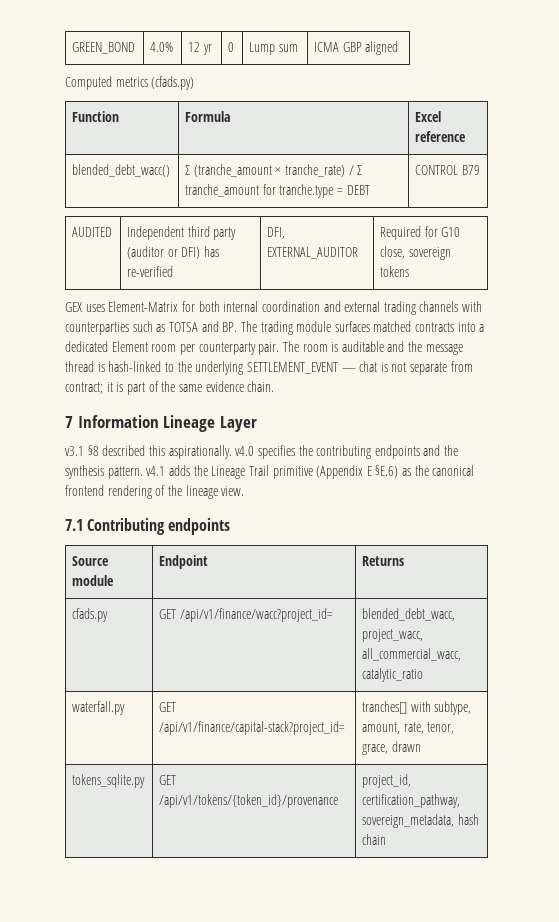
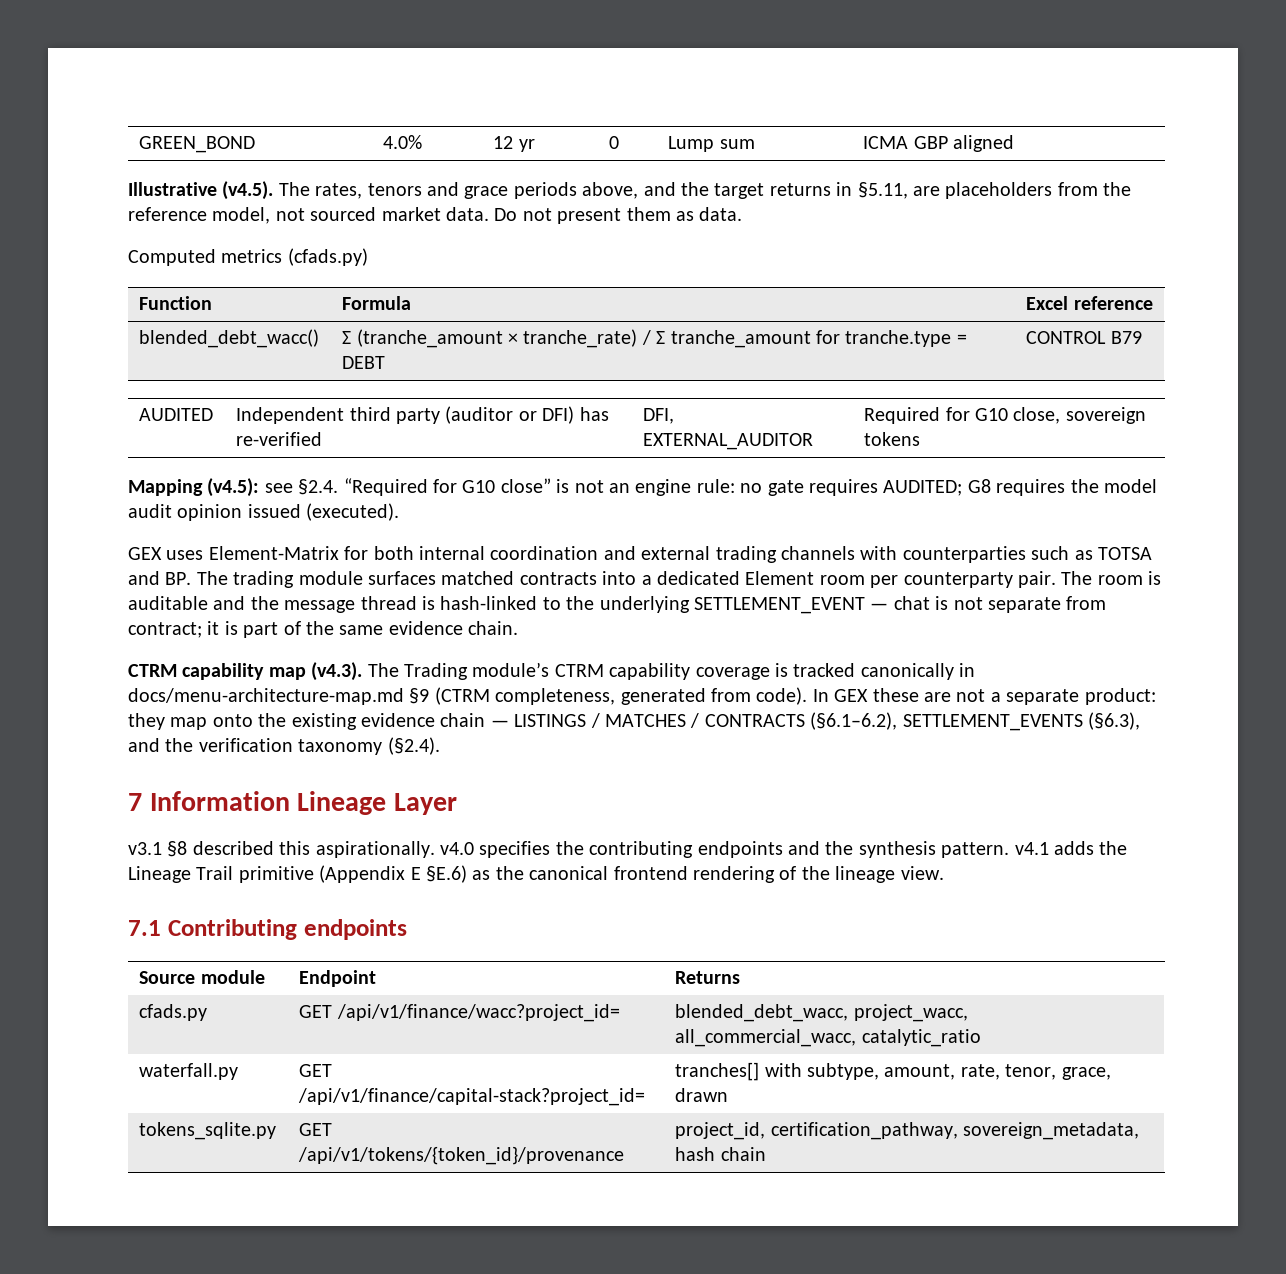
+ Illustrative (v4.5). The rates, tenors and grace periods above, and the target returns in §5.11, are placeholders from the reference model, not sourced market data. Do not present them as data.
+ Mapping (v4.5): see §2.4. “Required for G10 close” is not an engine rule: no gate requires AUDITED; G8 requires the model audit opinion issued (executed).
+ CTRM capability map (v4.3). The Trading module’s CTRM capability coverage is tracked canonically in docs/menu-architecture-map.md §9 (CTRM completeness, generated from code). In GEX these are not a separate product: they map onto the existing evidence chain — LISTINGS / MATCHES / CONTRACTS (§6.1–6.2), SETTLEMENT_EVENTS (§6.3), and the verification taxonomy (§2.4).

